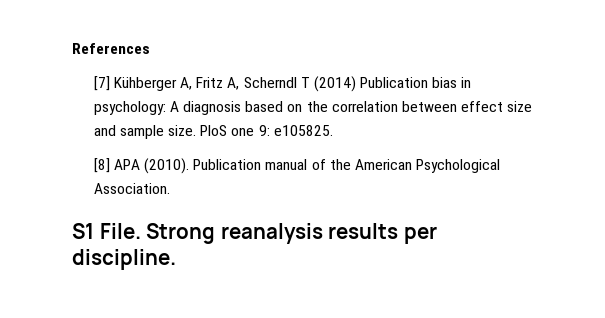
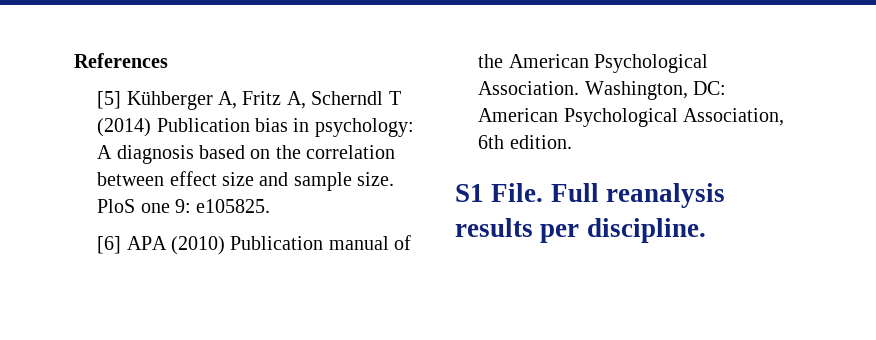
- [7] Kühberger A, Fritz A, Scherndl T (2014) Publication bias in psychology: A diagnosis based on the correlation between effect size and sample size.
+ [5] Kühberger A, Fritz A, Scherndl T (2014) Publication bias in psychology: A diagnosis based on the correlation between effect size and sample size.
- [8] APA (2010). Publication manual of the American Psychological Association.
+ [6] APA (2010) Publication manual of the American Psychological Association. Washington, DC: American Psychological Association, 6th edition.
- Strong reanalysis results per discipline.
+ Full reanalysis results per discipline.

